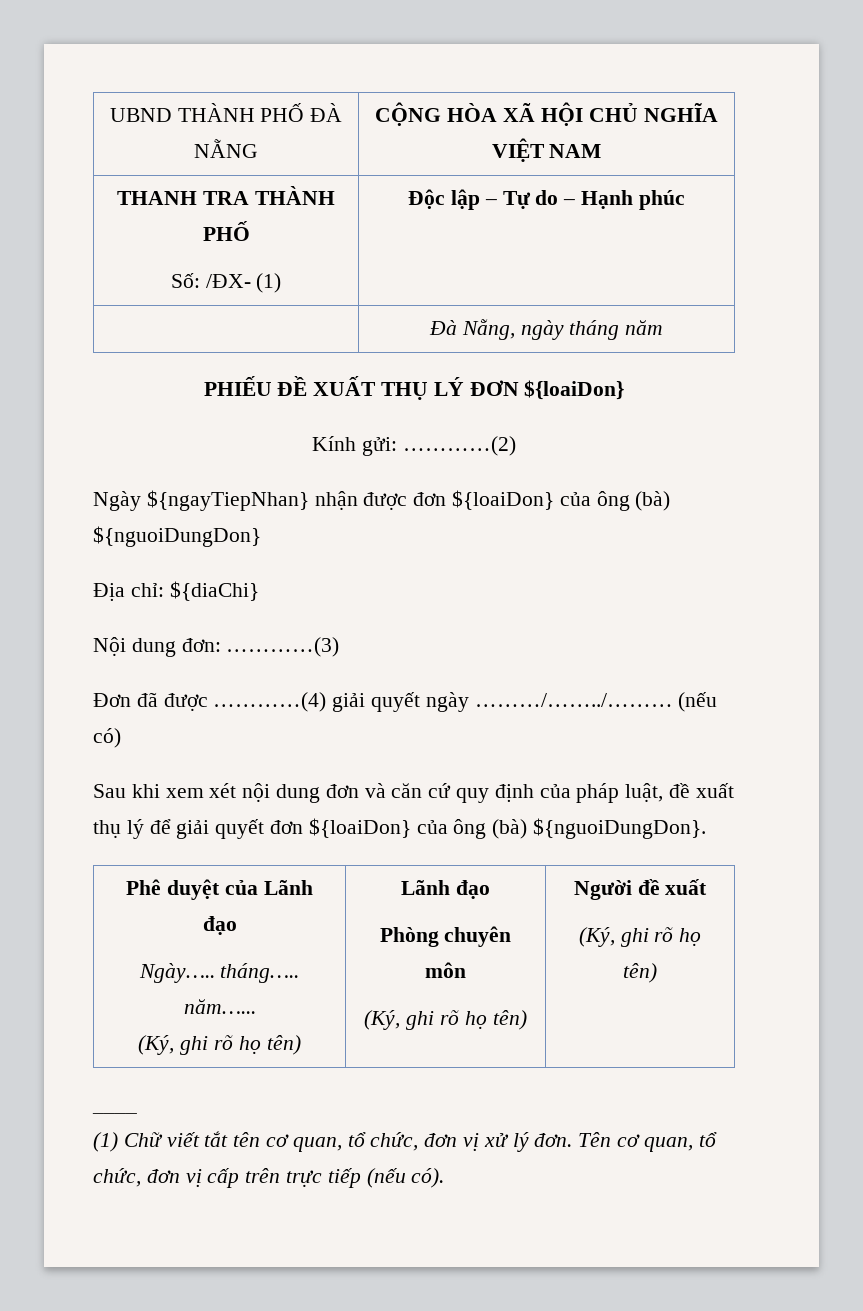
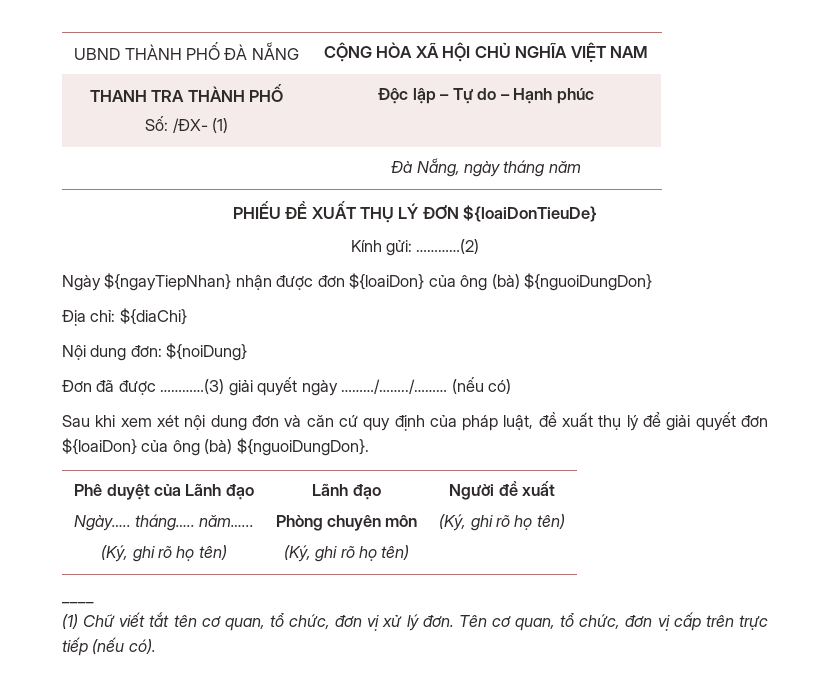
- PHIẾU ĐỀ XUẤT THỤ LÝ ĐƠN ${loaiDon}
+ PHIẾU ĐỀ XUẤT THỤ LÝ ĐƠN ${loaiDonTieuDe}
- Nội dung đơn: …………(3)
+ Nội dung đơn: ${noiDung}
- Đơn đã được …………(4) giải quyết ngày ………/……../………
+ Đơn đã được …………(3) giải quyết ngày ………/……../………

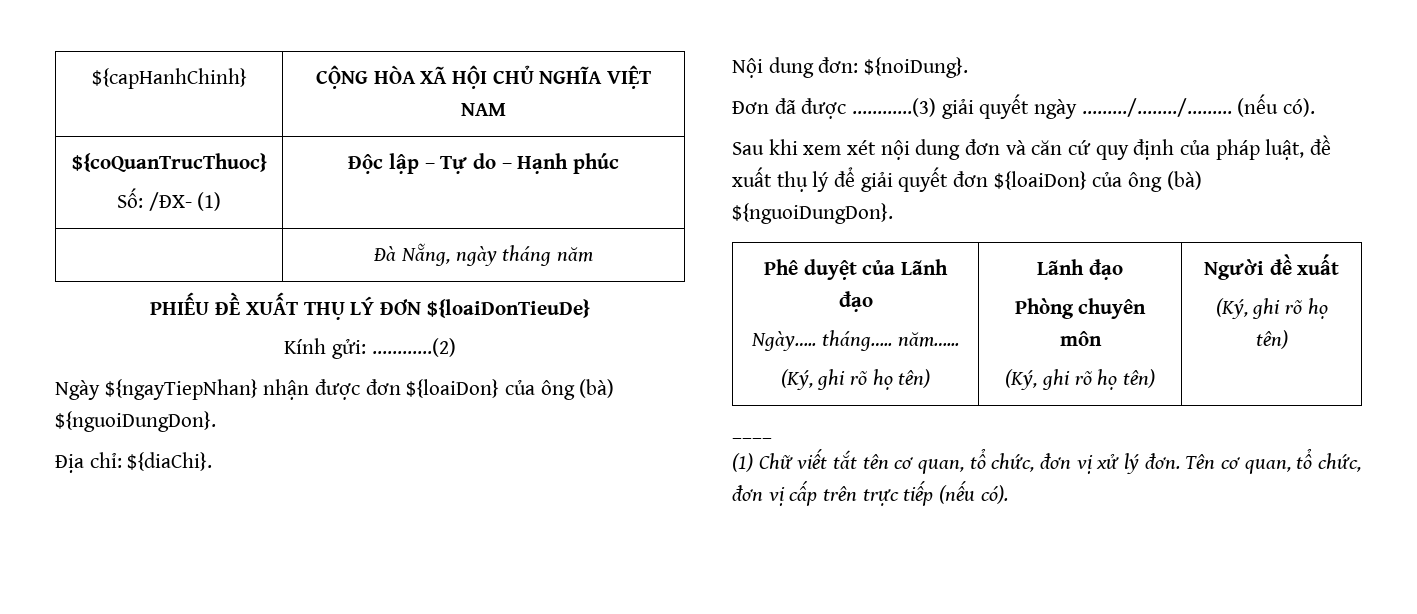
- UBND THÀNH PHỐ ĐÀ NẴNG | CỘNG HÒA XÃ HỘI CHỦ NGHĨA VIỆT NAM
+ ${capHanhChinh} | CỘNG HÒA XÃ HỘI CHỦ NGHĨA VIỆT NAM
- THANH TRA THÀNH PHỐ
+ ${coQuanTrucThuoc}
- Ngày ${ngayTiepNhan} nhận được đơn ${loaiDon} của ông (bà) ${nguoiDungDon}
+ Ngày ${ngayTiepNhan} nhận được đơn ${loaiDon} của ông (bà) ${nguoiDungDon}.
- Địa chỉ: ${diaChi}
+ Địa chỉ: ${diaChi}.
- Nội dung đơn: ${noiDung}
+ Nội dung đơn: ${noiDung}.
- Đơn đã được …………(3) giải quyết ngày ………/……../……… (nếu có)
+ Đơn đã được …………(3) giải quyết ngày ………/……../……… (nếu có).

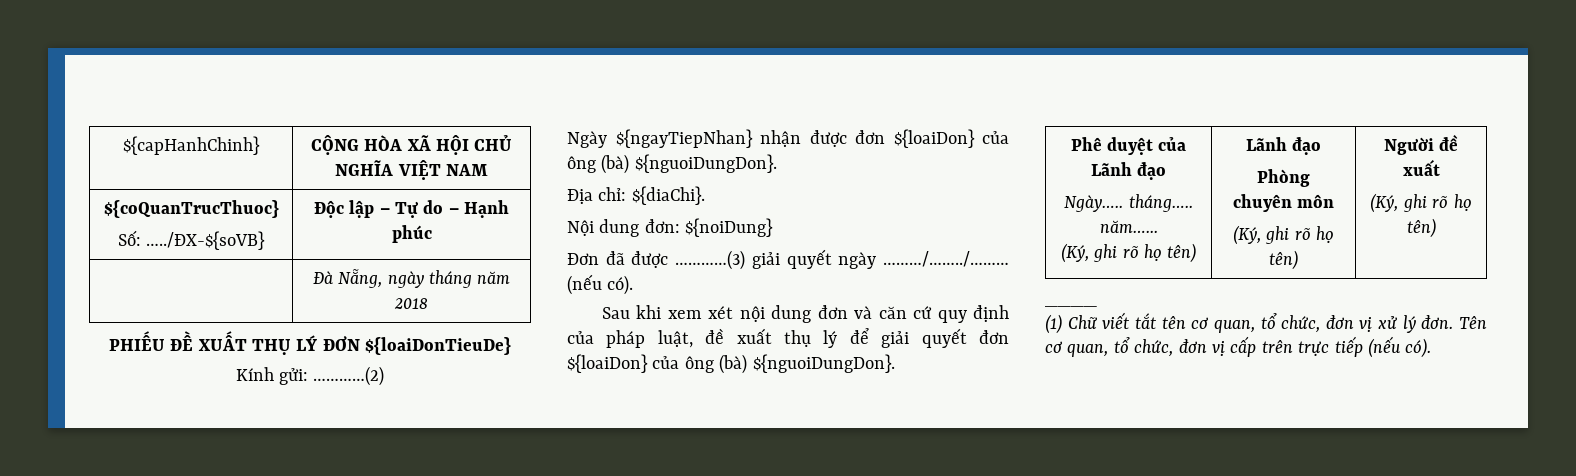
  ${coQuanTrucThuoc}
- Số: /ĐX- (1) | Độc lập – Tự do – Hạnh phúc
+ Số: …../ĐX-${soVB} | Độc lập – Tự do – Hạnh phúc
- | Đà Nẵng, ngày tháng năm
+ | Đà Nẵng, ngày tháng năm 2018
- Nội dung đơn: ${noiDung}.
+ Nội dung đơn: ${noiDung}

